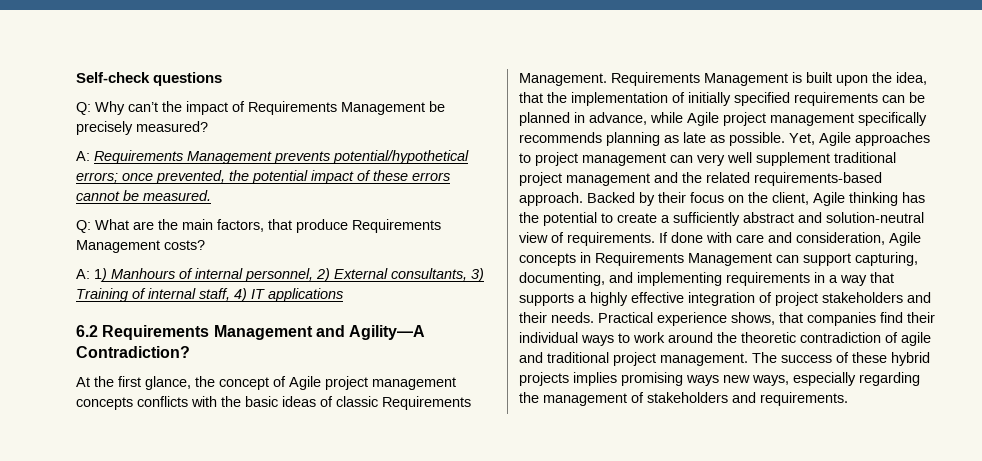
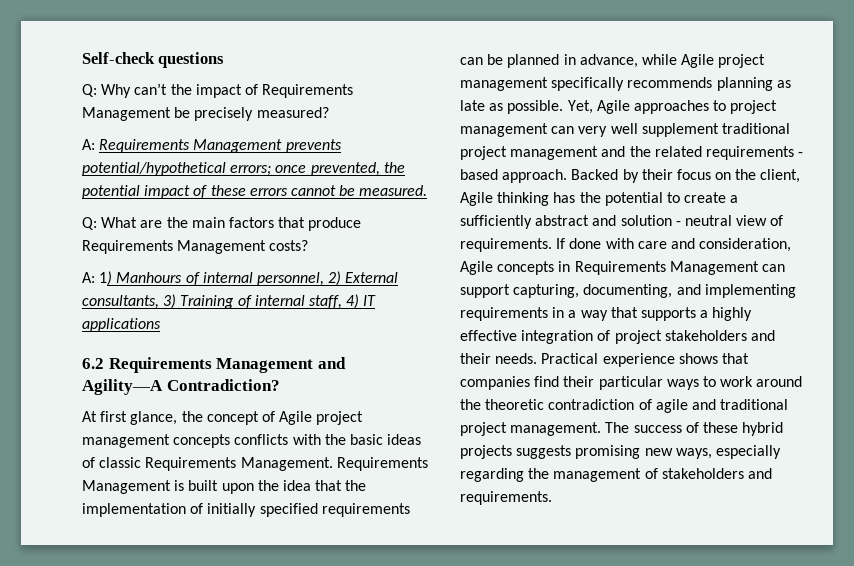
- Q: What are the main factors, that produce Requirements Management costs?
+ Q: What are the main factors that produce Requirements Management costs?
- At the first glance, the concept of Agile project management concepts conflicts with the basic ideas of classic Requirements Management.
+ At first glance, the concept of Agile project management concepts conflicts with the basic ideas of classic Requirements Management.
- Requirements Management is built upon the idea, that the implementation of initially specified requirements can be planned in advance, while Agile project management specifically recommends planning as late as possible.
+ Requirements Management is built upon the idea that the implementation of initially specified requirements can be planned in advance, while Agile project management specifically recommends planning as late as possible.
- Yet, Agile approaches to project management can very well supplement traditional project management and the related requirements-based approach.
+ Yet, Agile approaches to project management can very well supplement traditional project management and the related requirements - based approach.
- Backed by their focus on the client, Agile thinking has the potential to create a sufficiently abstract and solution-neutral view of requirements.
+ Backed by their focus on the client, Agile thinking has the potential to create a sufficiently abstract and solution - neutral view of requirements.
- Practical experience shows, that companies find their individual ways to work around the theoretic contradiction of agile and traditional project management.
+ Practical experience shows that companies find their particular ways to work around the theoretic contradiction of agile and traditional project management.
- The success of these hybrid projects implies promising ways new ways, especially regarding the management of stakeholders and requirements.
+ The success of these hybrid projects suggests promising new ways, especially regarding the management of stakeholders and requirements.

